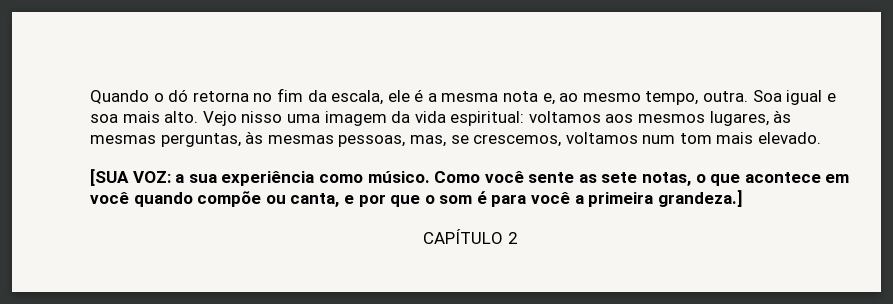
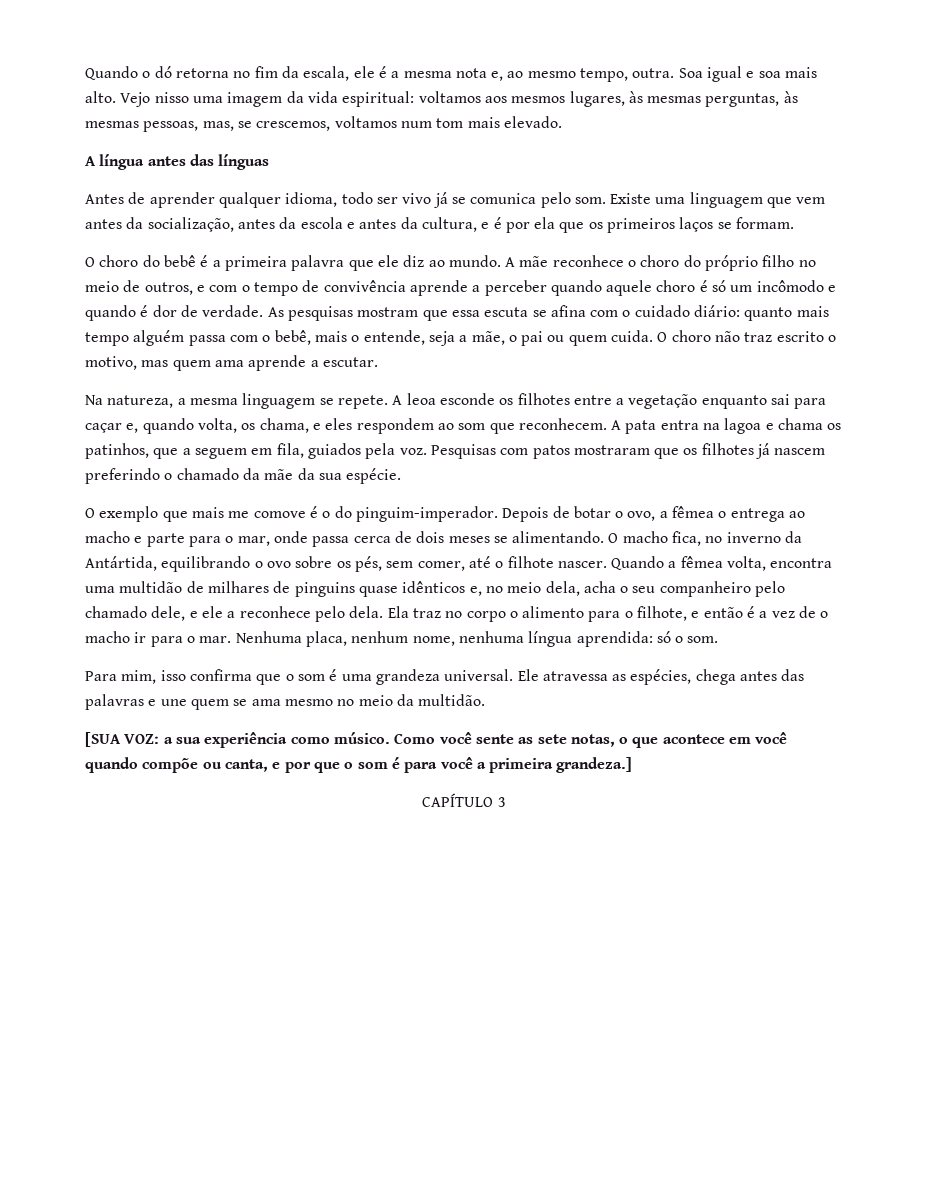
+ A língua antes das línguas
+ Antes de aprender qualquer idioma, todo ser vivo já se comunica pelo som. Existe uma linguagem que vem antes da socialização, antes da escola e antes da cultura, e é por ela que os primeiros laços se formam.
+ O choro do bebê é a primeira palavra que ele diz ao mundo. A mãe reconhece o choro do próprio filho no meio de outros, e com o tempo de convivência aprende a perceber quando aquele choro é só um incômodo e quando é dor de verdade. As pesquisas mostram que essa escuta se afina com o cuidado diário: quanto mais tempo alguém passa com o bebê, mais o entende, seja a mãe, o pai ou quem cuida. O choro não traz escrito o motivo, mas quem ama aprende a escutar.
+ Na natureza, a mesma linguagem se repete. A leoa esconde os filhotes entre a vegetação enquanto sai para caçar e, quando volta, os chama, e eles respondem ao som que reconhecem. A pata entra na lagoa e chama os patinhos, que a seguem em fila, guiados pela voz. Pesquisas com patos mostraram que os filhotes já nascem preferindo o chamado da mãe da sua espécie.
+ O exemplo que mais me comove é o do pinguim-imperador. Depois de botar o ovo, a fêmea o entrega ao macho e parte para o mar, onde passa cerca de dois meses se alimentando. O macho fica, no inverno da Antártida, equilibrando o ovo sobre os pés, sem comer, até o filhote nascer. Quando a fêmea volta, encontra uma multidão de milhares de pinguins quase idênticos e, no meio dela, acha o seu companheiro pelo chamado dele, e ele a reconhece pelo dela. Ela traz no corpo o alimento para o filhote, e então é a vez de o macho ir para o mar. Nenhuma placa, nenhum nome, nenhuma língua aprendida: só o som.
+ Para mim, isso confirma que o som é uma grandeza universal. Ele atravessa as espécies, chega antes das palavras e une quem se ama mesmo no meio da multidão.
- CAPÍTULO 2
+ CAPÍTULO 3

